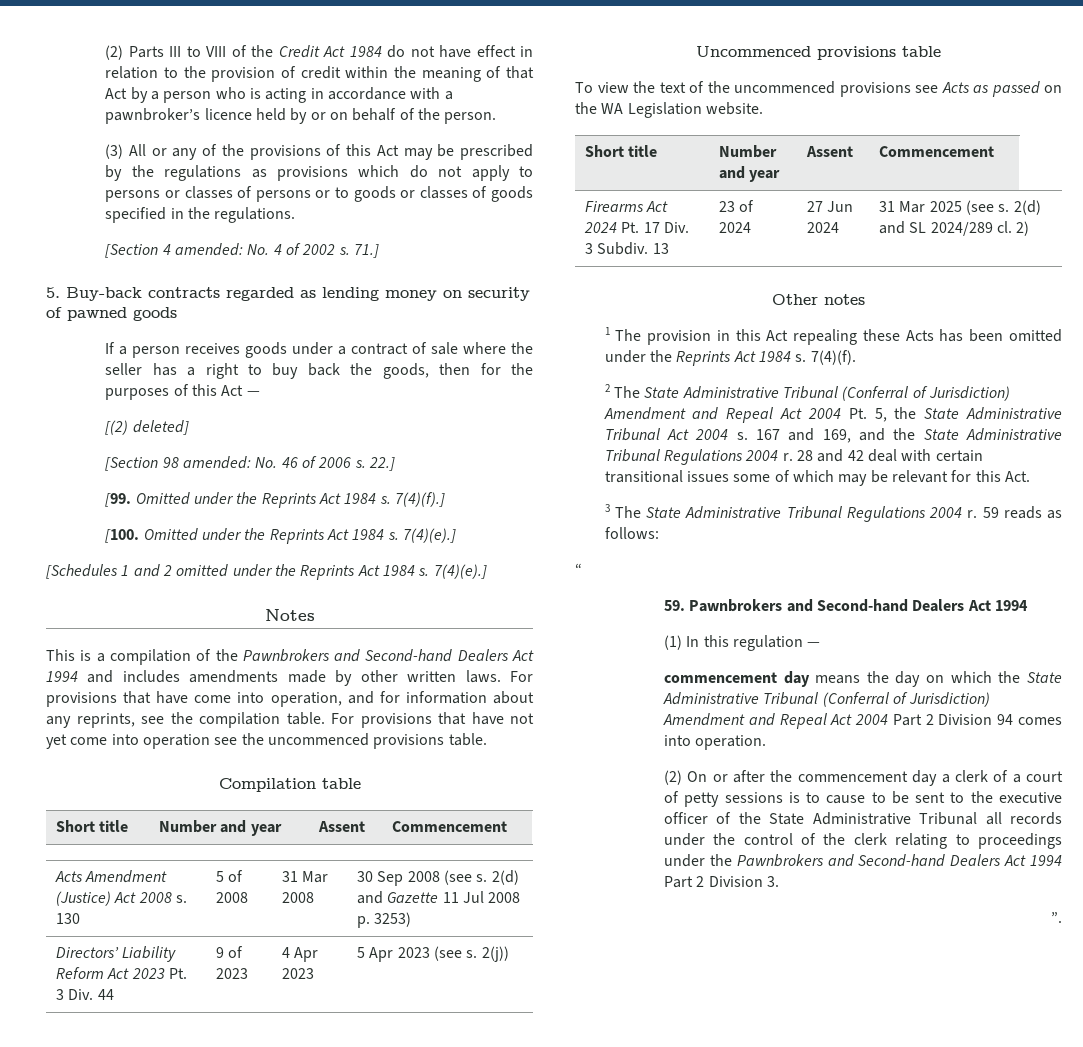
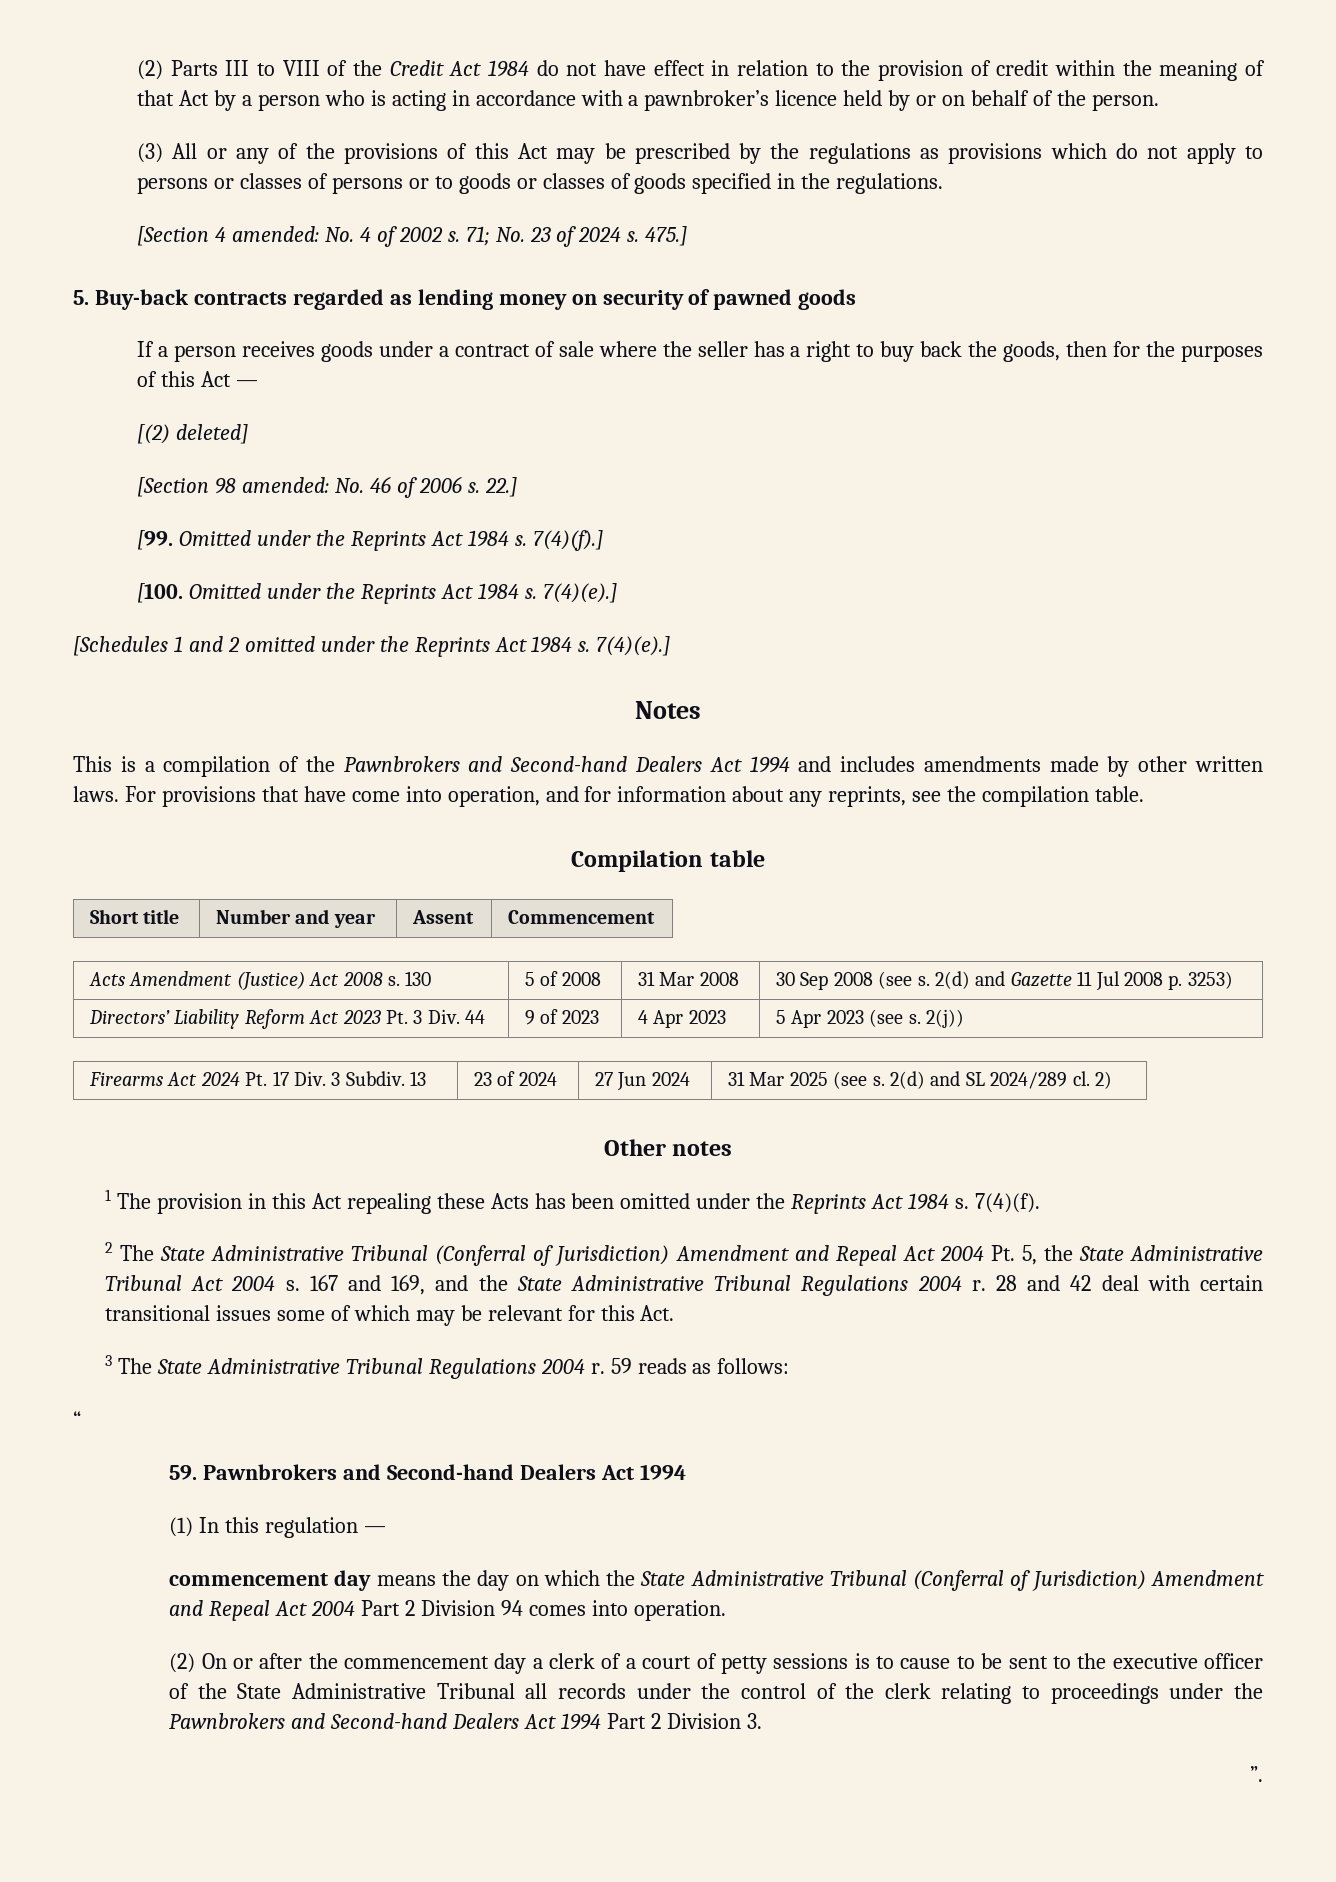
- 71.]
+ 71; No. 23 of 2024 s. 475.]
- For provisions that have not yet come into operation see the uncommenced provisions table.
- Uncommenced provisions table
- To view the text of the uncommenced provisions see Acts as passed on the WA Legislation website.
- Short title | Number and year | Assent | Commencement

